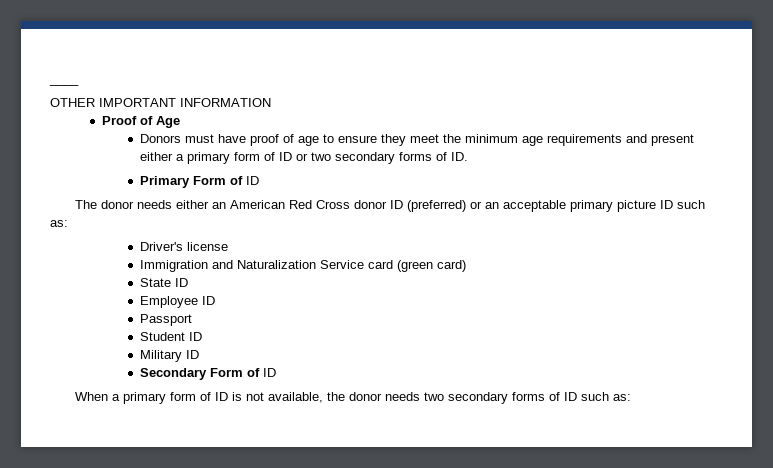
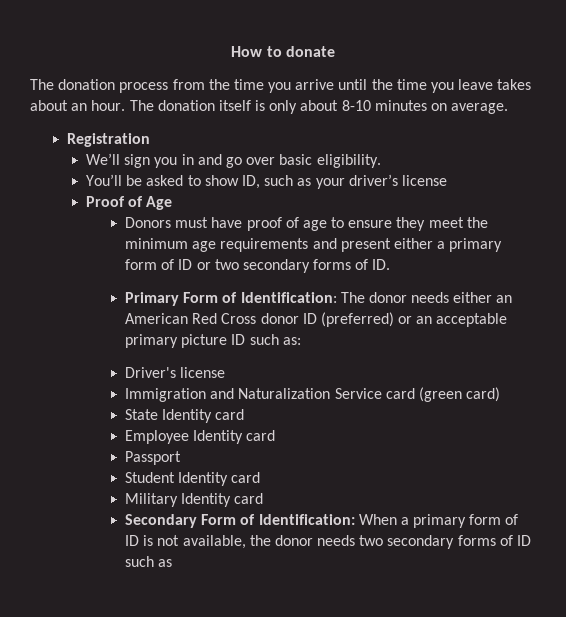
- ____
- OTHER IMPORTANT INFORMATION
+ How to donate
+ The donation process from the time you arrive until the time you leave takes about an hour. The donation itself is only about 8-10 minutes on average.
+ Registration
+ We’ll sign you in and go over basic eligibility.
+ You’ll be asked to show ID, such as your driver’s license
- Primary Form of ID
- The donor needs either an American Red Cross donor ID (preferred) or an acceptable primary picture ID such as:
+ Primary Form of Identification: The donor needs either an American Red Cross donor ID (preferred) or an acceptable primary picture ID such as:
- State ID
+ State Identity card
- Employee ID
+ Employee Identity card
- Student ID
+ Student Identity card
- Military ID
+ Military Identity card
- Secondary Form of ID
- When a primary form of ID is not available, the donor needs two secondary forms of ID such as:
+ Secondary Form of Identification: When a primary form of ID is not available, the donor needs two secondary forms of ID such as

